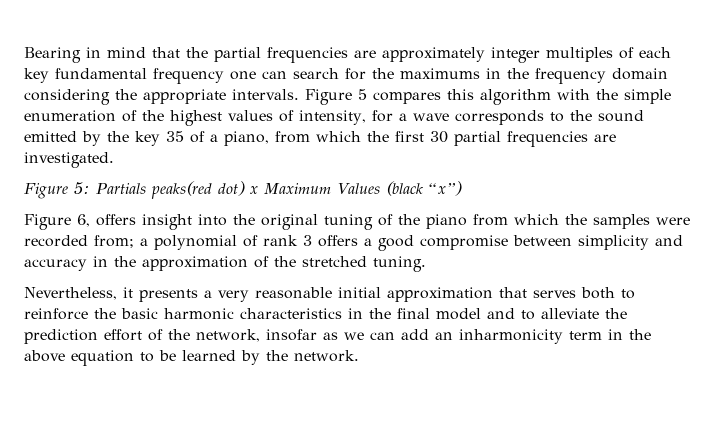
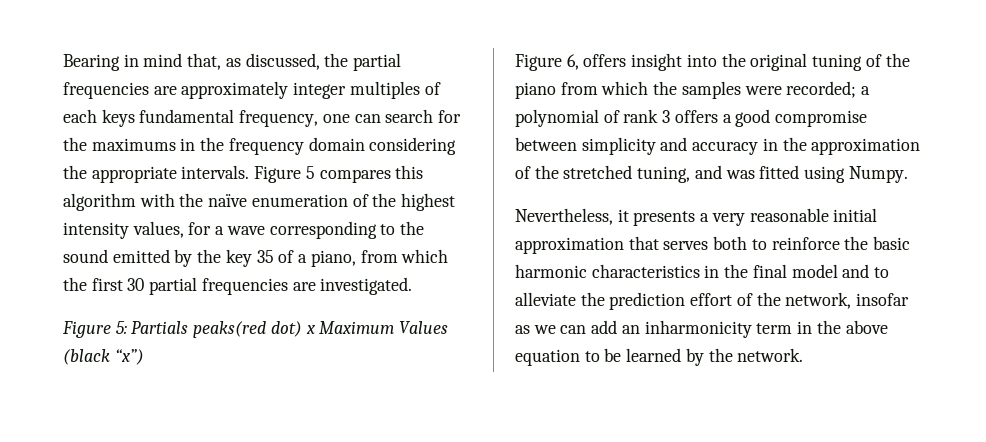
- Bearing in mind that the partial frequencies are approximately integer multiples of each key fundamental frequency one can search for the maximums in the frequency domain considering the appropriate intervals.
+ Bearing in mind that, as discussed, the partial frequencies are approximately integer multiples of each keys fundamental frequency, one can search for the maximums in the frequency domain considering the appropriate intervals.
- Figure 5 compares this algorithm with the simple enumeration of the highest values of intensity, for a wave corresponds to the sound emitted by the key 35 of a piano, from which the first 30 partial frequencies are investigated.
+ Figure 5 compares this algorithm with the naïve enumeration of the highest intensity values, for a wave corresponding to the sound emitted by the key 35 of a piano, from which the first 30 partial frequencies are investigated.
- Figure 6, offers insight into the original tuning of the piano from which the samples were recorded from; a polynomial of rank 3 offers a good compromise between simplicity and accuracy in the approximation of the stretched tuning.
+ Figure 6, offers insight into the original tuning of the piano from which the samples were recorded; a polynomial of rank 3 offers a good compromise between simplicity and accuracy in the approximation of the stretched tuning, and was fitted using Numpy.

